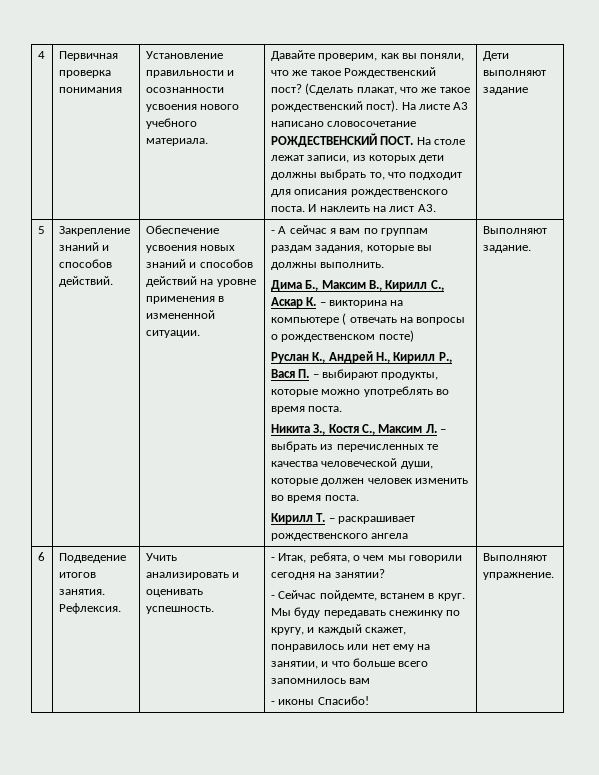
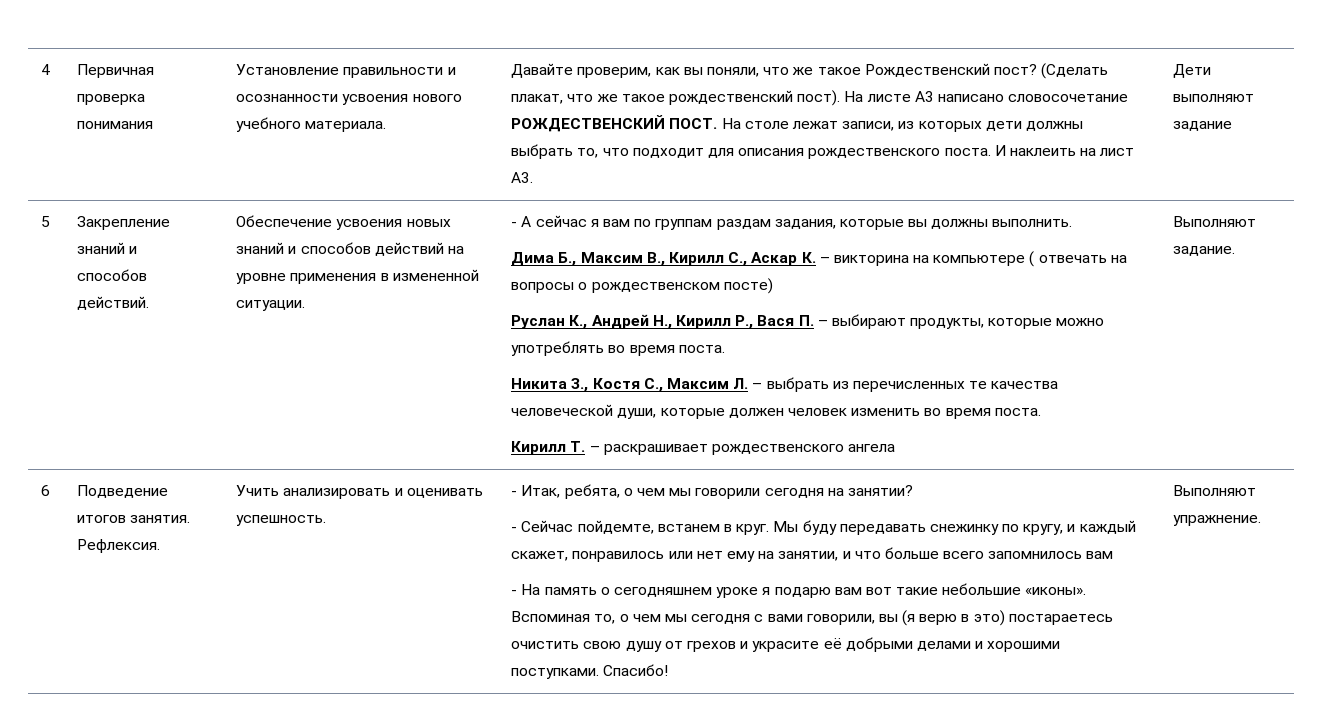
- - иконы Спасибо!
+ - На память о сегодняшнем уроке я подарю вам вот такие небольшие «иконы». Вспоминая то, о чем мы сегодня с вами говорили, вы (я верю в это) постараетесь очистить свою душу от грехов и украсите её добрыми делами и хорошими поступками. Спасибо!

